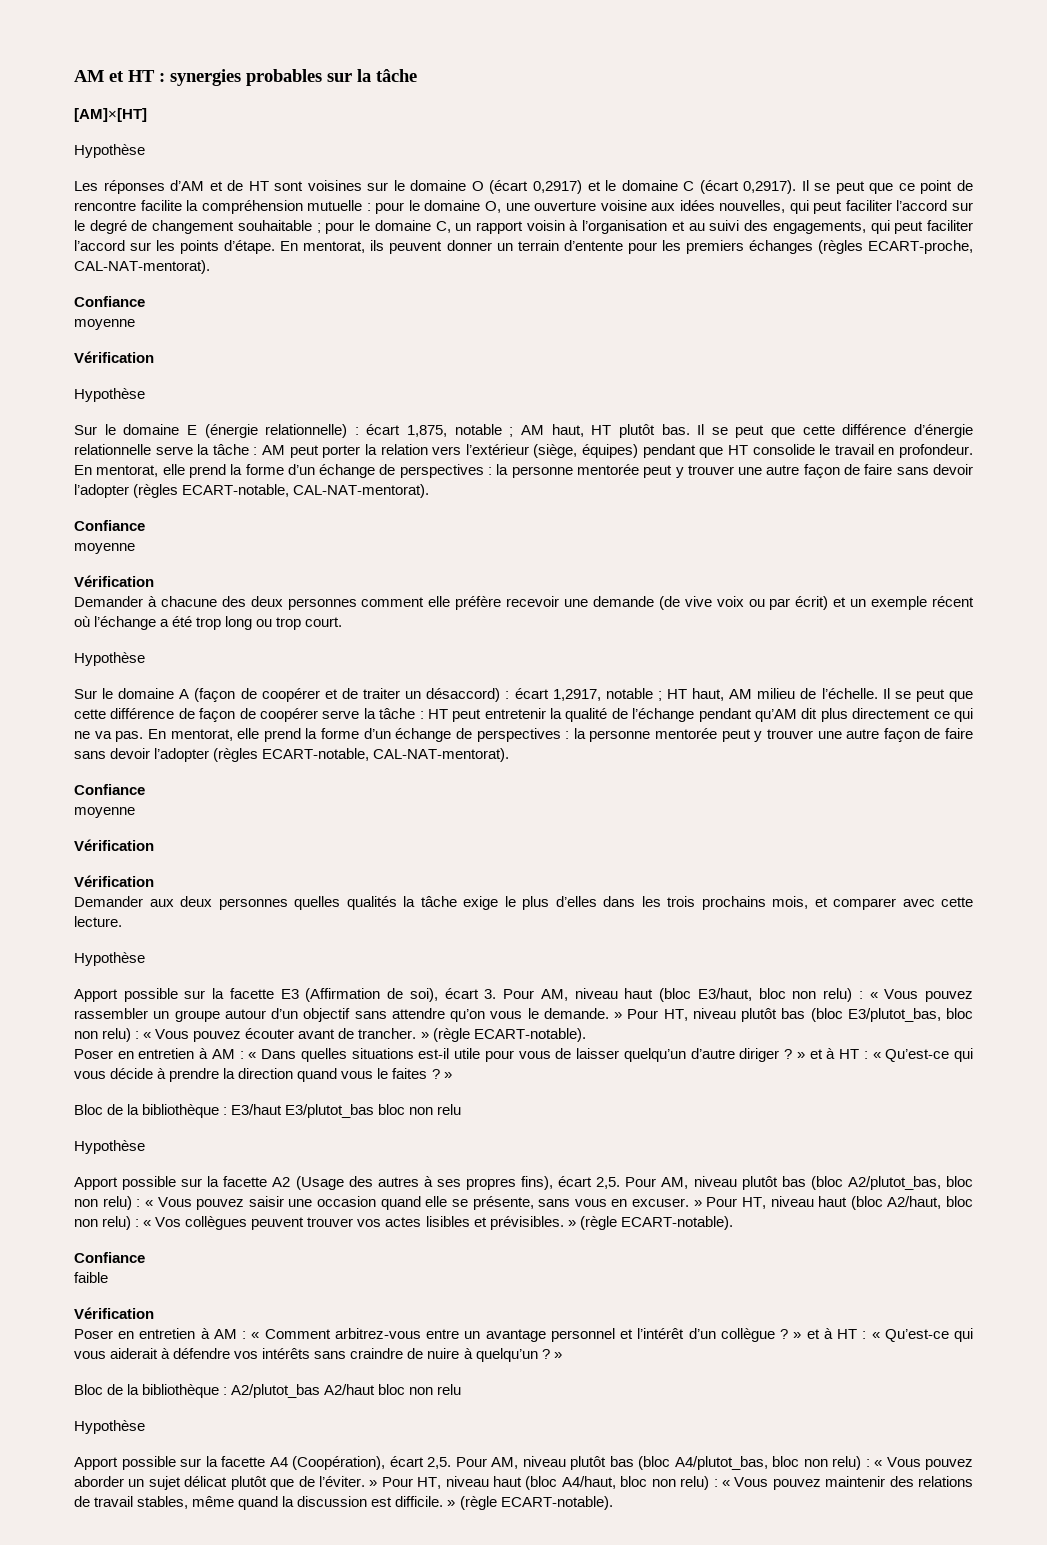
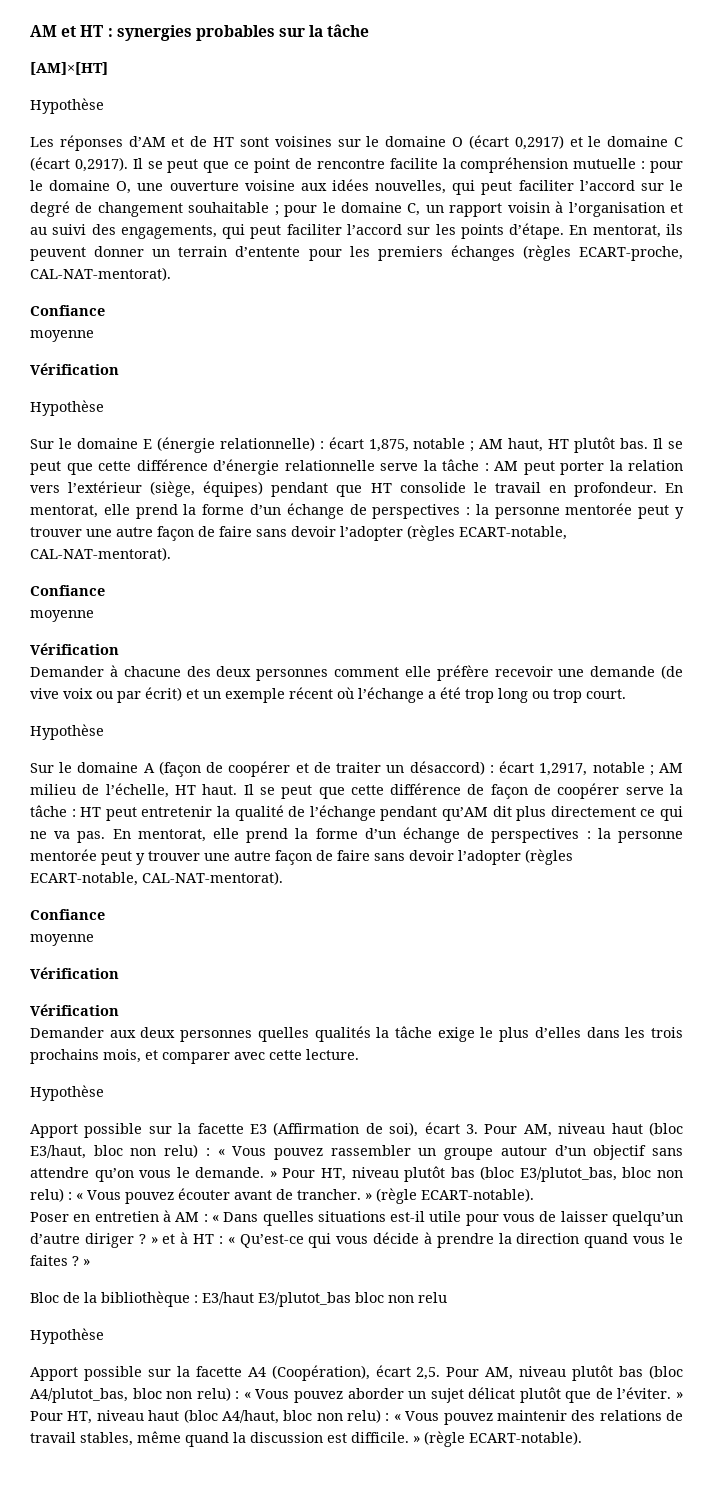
- Sur le domaine A (façon de coopérer et de traiter un désaccord) : écart 1,2917, notable ; HT haut, AM milieu de l’échelle.
+ Sur le domaine A (façon de coopérer et de traiter un désaccord) : écart 1,2917, notable ; AM milieu de l’échelle, HT haut.
- Apport possible sur la facette A2 (Usage des autres à ses propres fins), écart 2,5. Pour AM, niveau plutôt bas (bloc A2/plutot_bas, bloc non relu) : « Vous pouvez saisir une occasion quand elle se présente, sans vous en excuser. » Pour HT, niveau haut (bloc A2/haut, bloc non relu) : « Vos collègues peuvent trouver vos actes lisibles et prévisibles. » (règle ECART-notable).
- Confiance
- faible
- Vérification
- Poser en entretien à AM : « Comment arbitrez-vous entre un avantage personnel et l’intérêt d’un collègue ? » et à HT : « Qu’est-ce qui vous aiderait à défendre vos intérêts sans craindre de nuire à quelqu’un ? »
- Bloc de la bibliothèque : A2/plutot_bas A2/haut bloc non relu
- Hypothèse

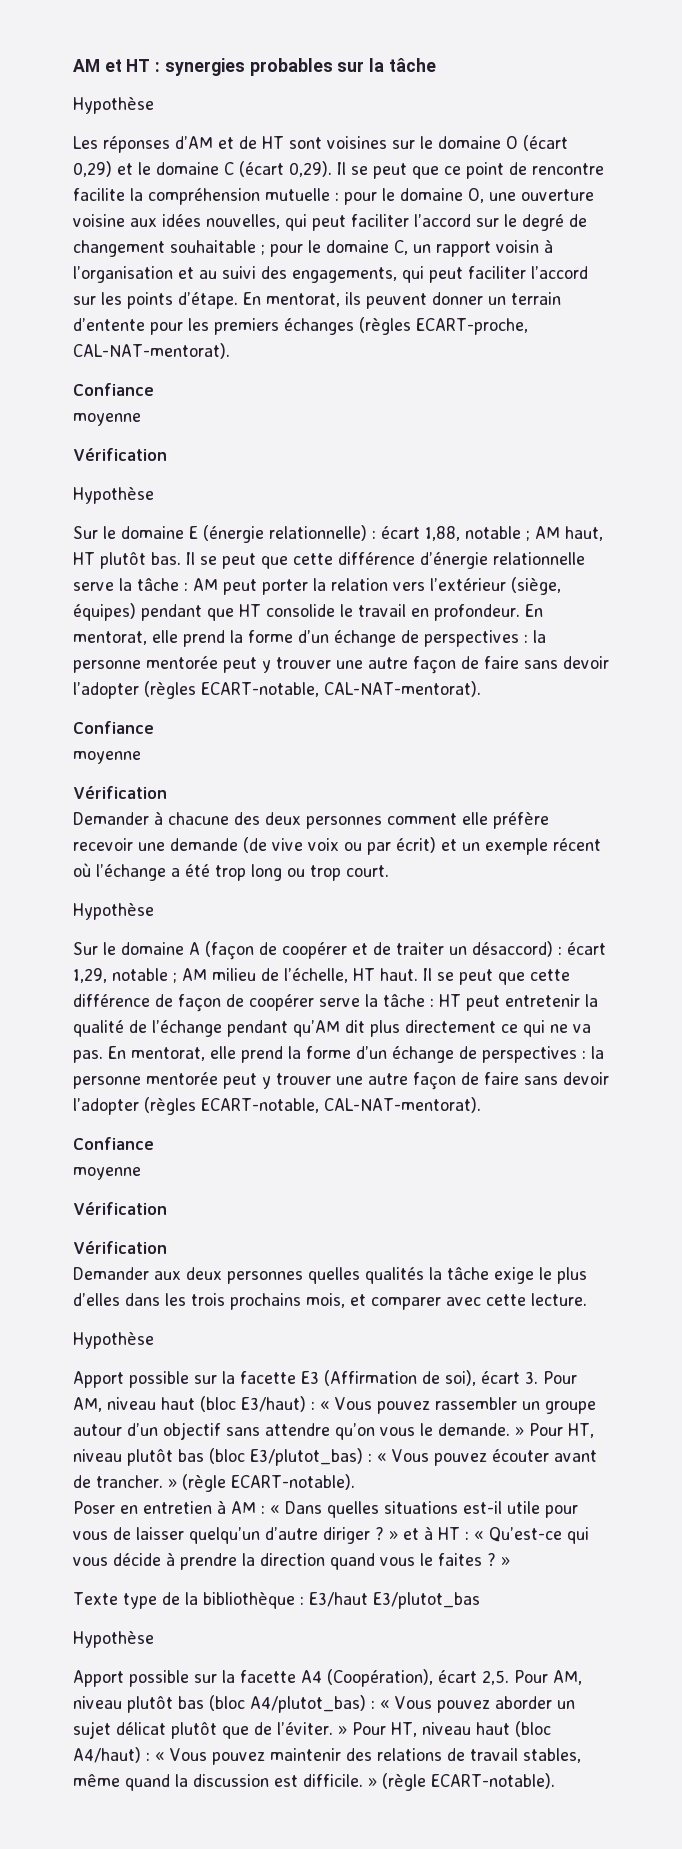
- [AM]×[HT]
- Les réponses d’AM et de HT sont voisines sur le domaine O (écart 0,2917) et le domaine C (écart 0,2917).
+ Les réponses d’AM et de HT sont voisines sur le domaine O (écart 0,29) et le domaine C (écart 0,29).
- Sur le domaine E (énergie relationnelle) : écart 1,875, notable ; AM haut, HT plutôt bas.
+ Sur le domaine E (énergie relationnelle) : écart 1,88, notable ; AM haut, HT plutôt bas.
- Sur le domaine A (façon de coopérer et de traiter un désaccord) : écart 1,2917, notable ; AM milieu de l’échelle, HT haut.
+ Sur le domaine A (façon de coopérer et de traiter un désaccord) : écart 1,29, notable ; AM milieu de l’échelle, HT haut.
- Apport possible sur la facette E3 (Affirmation de soi), écart 3. Pour AM, niveau haut (bloc E3/haut, bloc non relu) : « Vous pouvez rassembler un groupe autour d’un objectif sans attendre qu’on vous le demande. » Pour HT, niveau plutôt bas (bloc E3/plutot_bas, bloc non relu) : « Vous pouvez écouter avant de trancher. » (règle ECART-notable).
+ Apport possible sur la facette E3 (Affirmation de soi), écart 3. Pour AM, niveau haut (bloc E3/haut) : « Vous pouvez rassembler un groupe autour d’un objectif sans attendre qu’on vous le demande. » Pour HT, niveau plutôt bas (bloc E3/plutot_bas) : « Vous pouvez écouter avant de trancher. » (règle ECART-notable).
- Bloc de la bibliothèque : E3/haut E3/plutot_bas bloc non relu
+ Texte type de la bibliothèque : E3/haut E3/plutot_bas
- Pour AM, niveau plutôt bas (bloc A4/plutot_bas, bloc non relu) : « Vous pouvez aborder un sujet délicat plutôt que de l’éviter. » Pour HT, niveau haut (bloc A4/haut, bloc non relu) : « Vous pouvez maintenir des relations de travail stables, même quand la discussion est difficile. » (règle ECART-notable).
+ Pour AM, niveau plutôt bas (bloc A4/plutot_bas) : « Vous pouvez aborder un sujet délicat plutôt que de l’éviter. » Pour HT, niveau haut (bloc A4/haut) : « Vous pouvez maintenir des relations de travail stables, même quand la discussion est difficile. » (règle ECART-notable).

